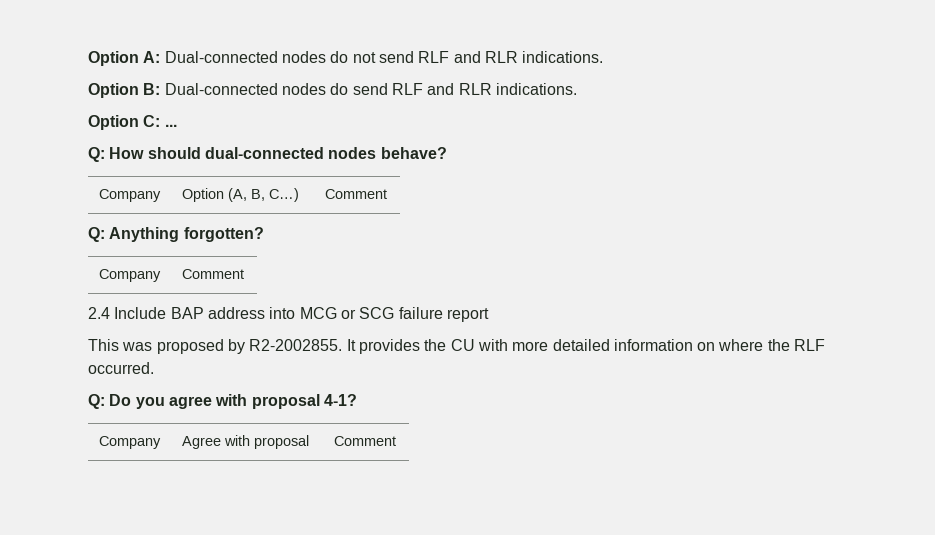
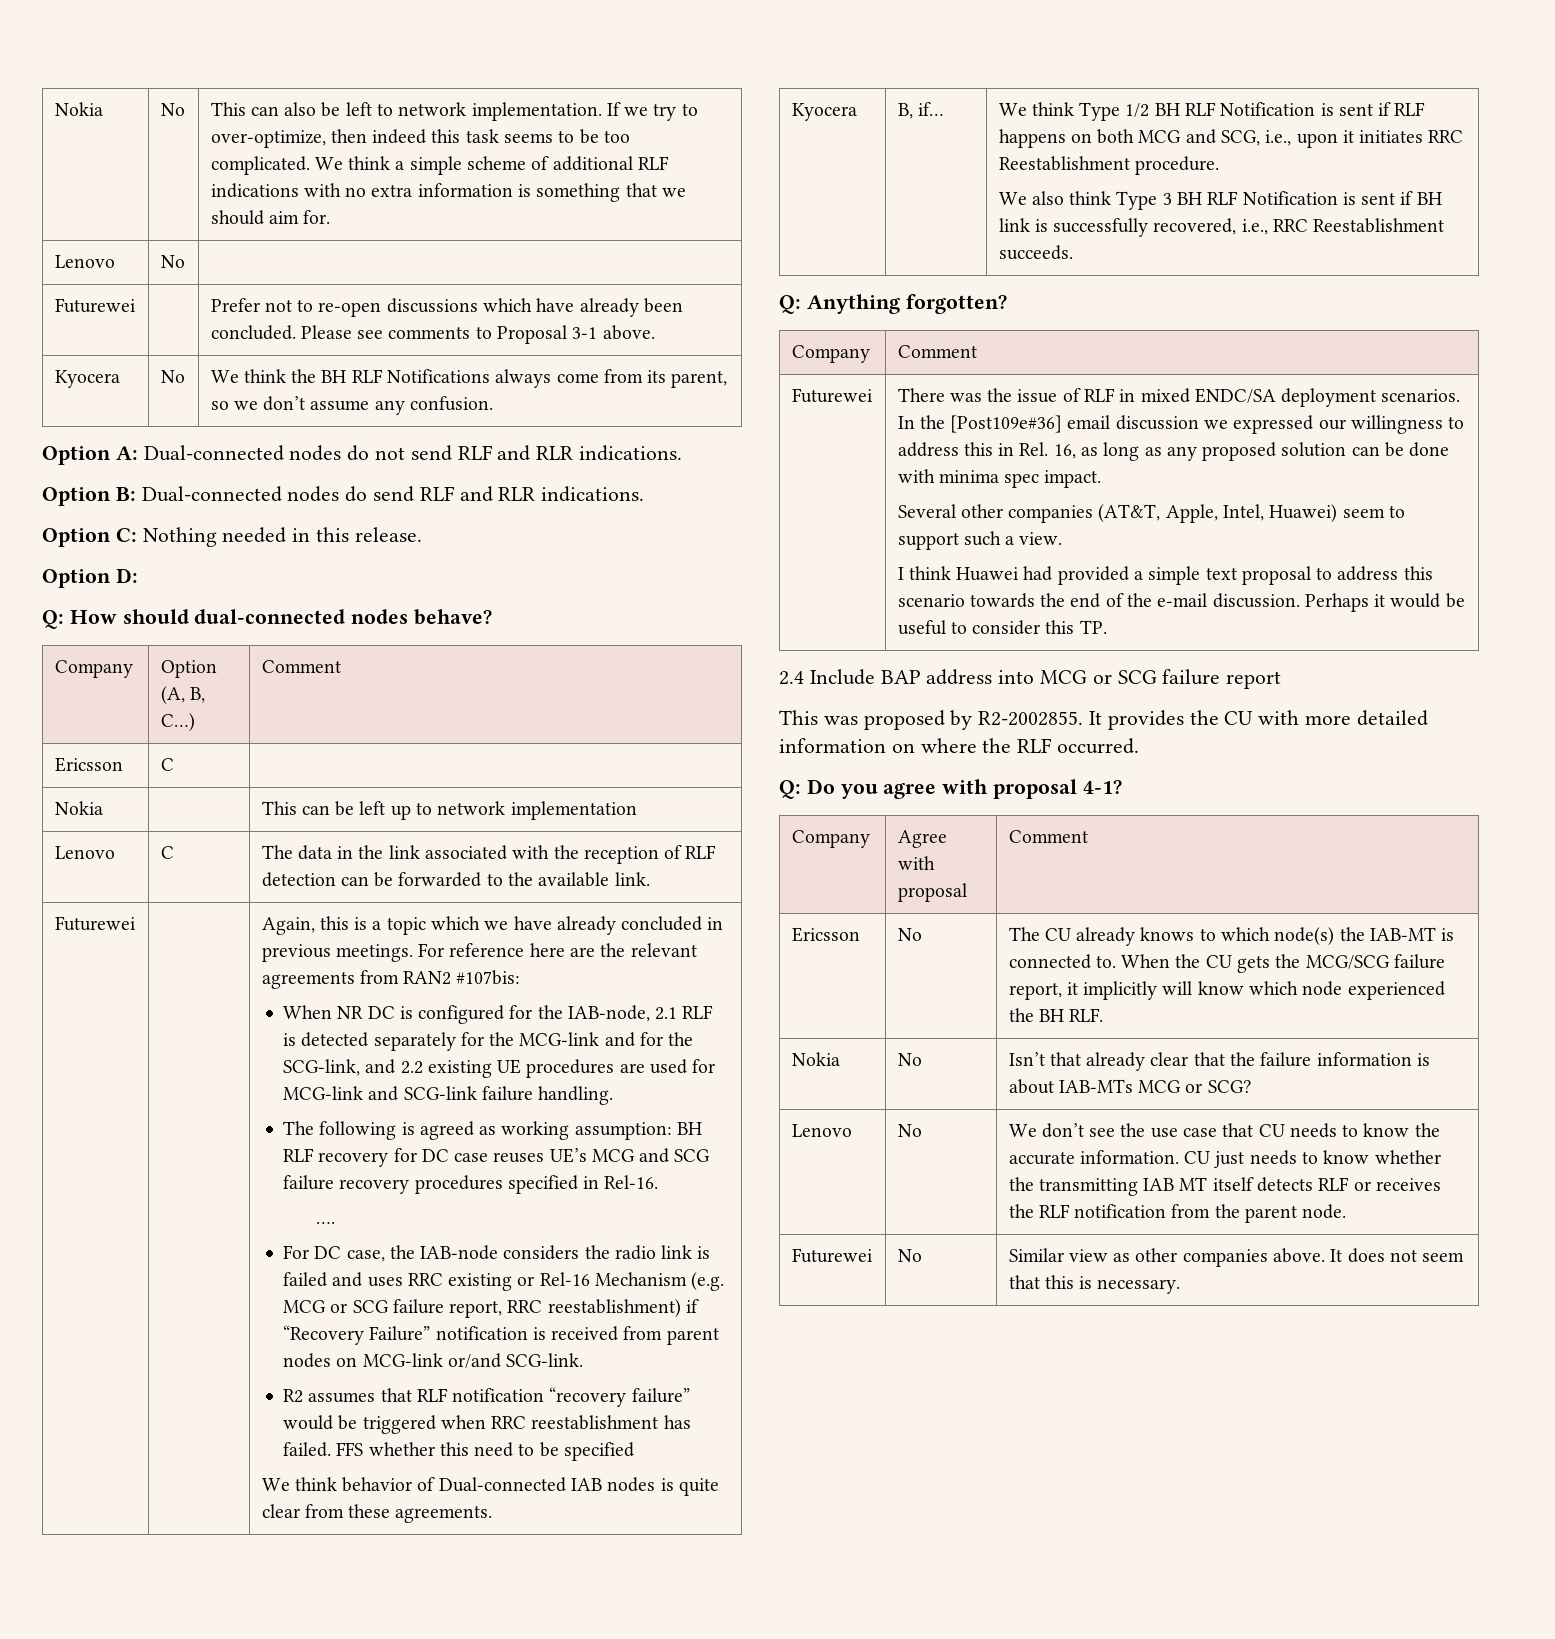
+ Nokia | No | This can also be left to network implementation. If we try to over-optimize, then indeed this task seems to be too complicated. We think a simple scheme of additional RLF indications with no extra information is something that we should aim for.
+ Lenovo | No |
+ Futurewei | | Prefer not to re-open discussions which have already been concluded. Please see comments to Proposal 3-1 above.
+ Kyocera | No | We think the BH RLF Notifications always come from its parent, so we don’t assume any confusion.
- Option C: ...
+ Option C: Nothing needed in this release.
+ Option D:
+ Ericsson | C |
+ Nokia | | This can be left up to network implementation
+ Lenovo | C | The data in the link associated with the reception of RLF detection can be forwarded to the available link.
+ Futurewei | | Again, this is a topic which we have already concluded in previous meetings. For reference here are the relevant agreements from RAN2 #107bis:
+ When NR DC is configured for the IAB-node, 2.1 RLF is detected separately for the MCG-link and for the SCG-link, and 2.2 existing UE procedures are used for MCG-link and SCG-link failure handling.
+ The following is agreed as working assumption: BH RLF recovery for DC case reuses UE’s MCG and SCG failure recovery procedures specified in Rel-16.
+ ….
+ For DC case, the IAB-node considers the radio link is failed and uses RRC existing or Rel-16 Mechanism (e.g. MCG or SCG failure report, RRC reestablishment) if “Recovery Failure” notification is received from parent nodes on MCG-link or/and SCG-link.
+ R2 assumes that RLF notification “recovery failure” would be triggered when RRC reestablishment has failed. FFS whether this need to be specified
+ We think behavior of Dual-connected IAB nodes is quite clear from these agreements.
+ Kyocera | B, if… | We think Type 1/2 BH RLF Notification is sent if RLF happens on both MCG and SCG, i.e., upon it initiates RRC Reestablishment procedure.
+ We also think Type 3 BH RLF Notification is sent if BH link is successfully recovered, i.e., RRC Reestablishment succeeds.
+ Futurewei | There was the issue of RLF in mixed ENDC/SA deployment scenarios. In the [Post109e#36] email discussion we expressed our willingness to address this in Rel. 16, as long as any proposed solution can be done with minima spec impact.
+ Several other companies (AT&T, Apple, Intel, Huawei) seem to support such a view.
+ I think Huawei had provided a simple text proposal to address this scenario towards the end of the e-mail discussion. Perhaps it would be useful to consider this TP.
+ Ericsson | No | The CU already knows to which node(s) the IAB-MT is connected to. When the CU gets the MCG/SCG failure report, it implicitly will know which node experienced the BH RLF.
+ Nokia | No | Isn’t that already clear that the failure information is about IAB-MTs MCG or SCG?
+ Lenovo | No | We don’t see the use case that CU needs to know the accurate information. CU just needs to know whether the transmitting IAB MT itself detects RLF or receives the RLF notification from the parent node.
+ Futurewei | No | Similar view as other companies above. It does not seem that this is necessary.

